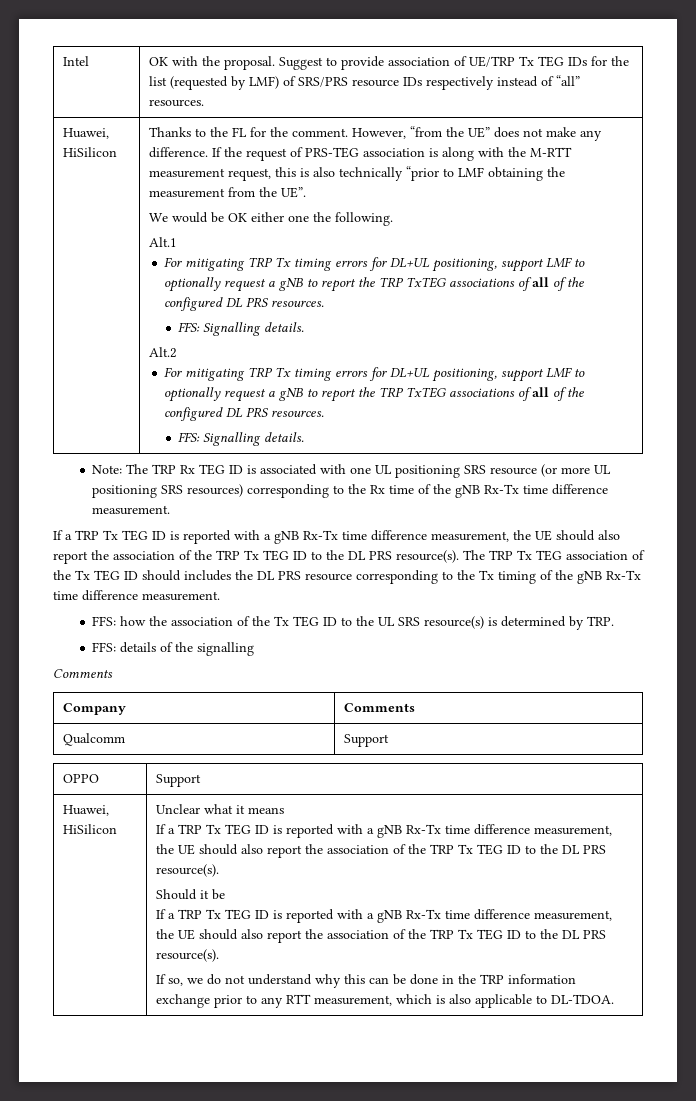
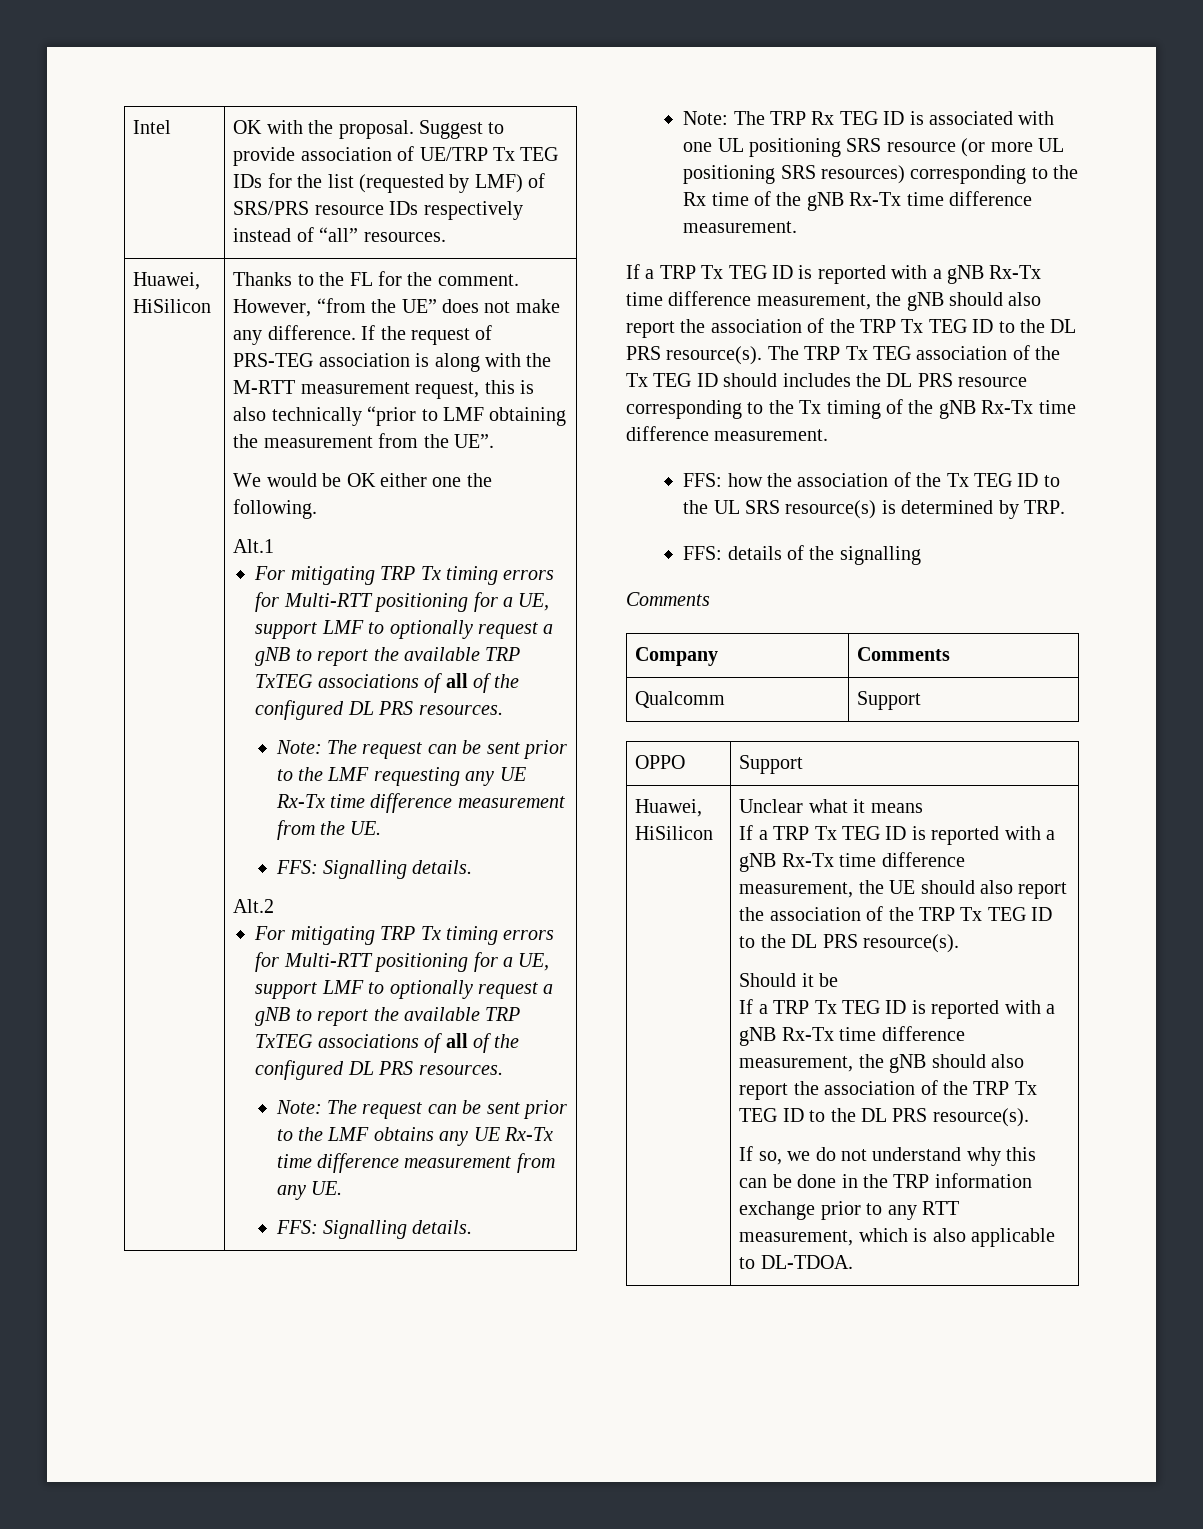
  Alt.1
- For mitigating TRP Tx timing errors for DL+UL positioning, support LMF to optionally request a gNB to report the TRP TxTEG associations of all of the configured DL PRS resources.
+ For mitigating TRP Tx timing errors for Multi-RTT positioning for a UE, support LMF to optionally request a gNB to report the available TRP TxTEG associations of all of the configured DL PRS resources.
+ Note: The request can be sent prior to the LMF requesting any UE Rx-Tx time difference measurement from the UE.
  Alt.2
- For mitigating TRP Tx timing errors for DL+UL positioning, support LMF to optionally request a gNB to report the TRP TxTEG associations of all of the configured DL PRS resources.
+ For mitigating TRP Tx timing errors for Multi-RTT positioning for a UE, support LMF to optionally request a gNB to report the available TRP TxTEG associations of all of the configured DL PRS resources.
+ Note: The request can be sent prior to the LMF obtains any UE Rx-Tx time difference measurement from any UE.
  The TRP Rx TEG ID is associated with one UL positioning SRS resource (or more UL positioning SRS resources) corresponding to the Rx time of the gNB Rx-Tx time difference measurement.
- If a TRP Tx TEG ID is reported with a gNB Rx-Tx time difference measurement, the UE should also report the association of the TRP Tx TEG ID to the DL PRS resource(s).
+ If a TRP Tx TEG ID is reported with a gNB Rx-Tx time difference measurement, the gNB should also report the association of the TRP Tx TEG ID to the DL PRS resource(s).
  Should it be
- If a TRP Tx TEG ID is reported with a gNB Rx-Tx time difference measurement, the UE should also report the association of the TRP Tx TEG ID to the DL PRS resource(s).
+ If a TRP Tx TEG ID is reported with a gNB Rx-Tx time difference measurement, the gNB should also report the association of the TRP Tx TEG ID to the DL PRS resource(s).

